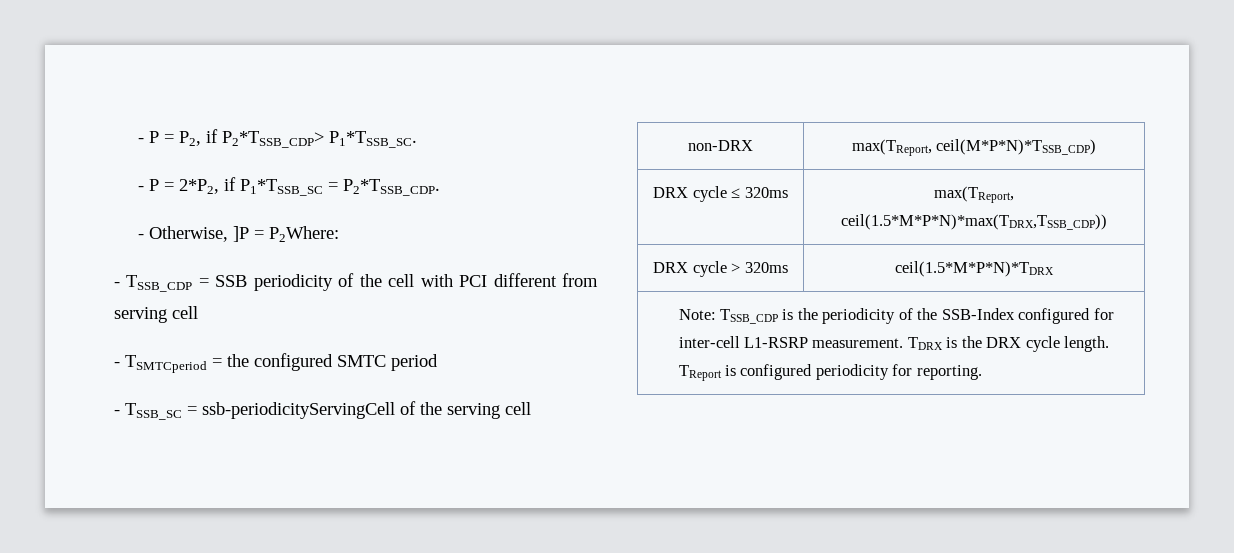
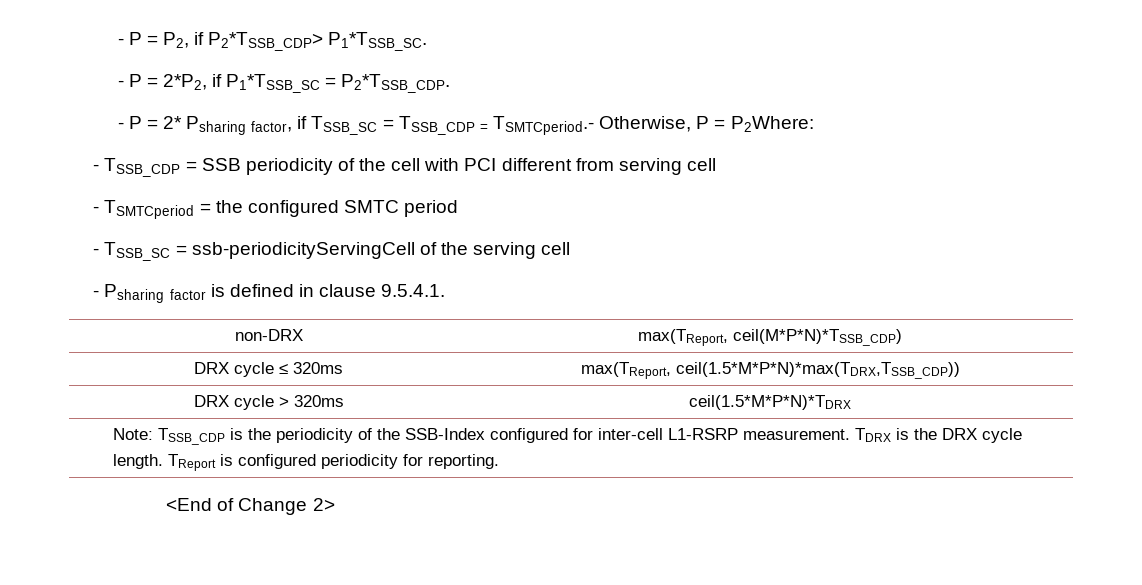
- - Otherwise, ]P = P2Where:
+ - P = 2* Psharing factor, if TSSB_SC = TSSB_CDP = TSMTCperiod.- Otherwise, P = P2Where:
+ - Psharing factor is defined in clause 9.5.4.1.
+ <End of Change 2>

